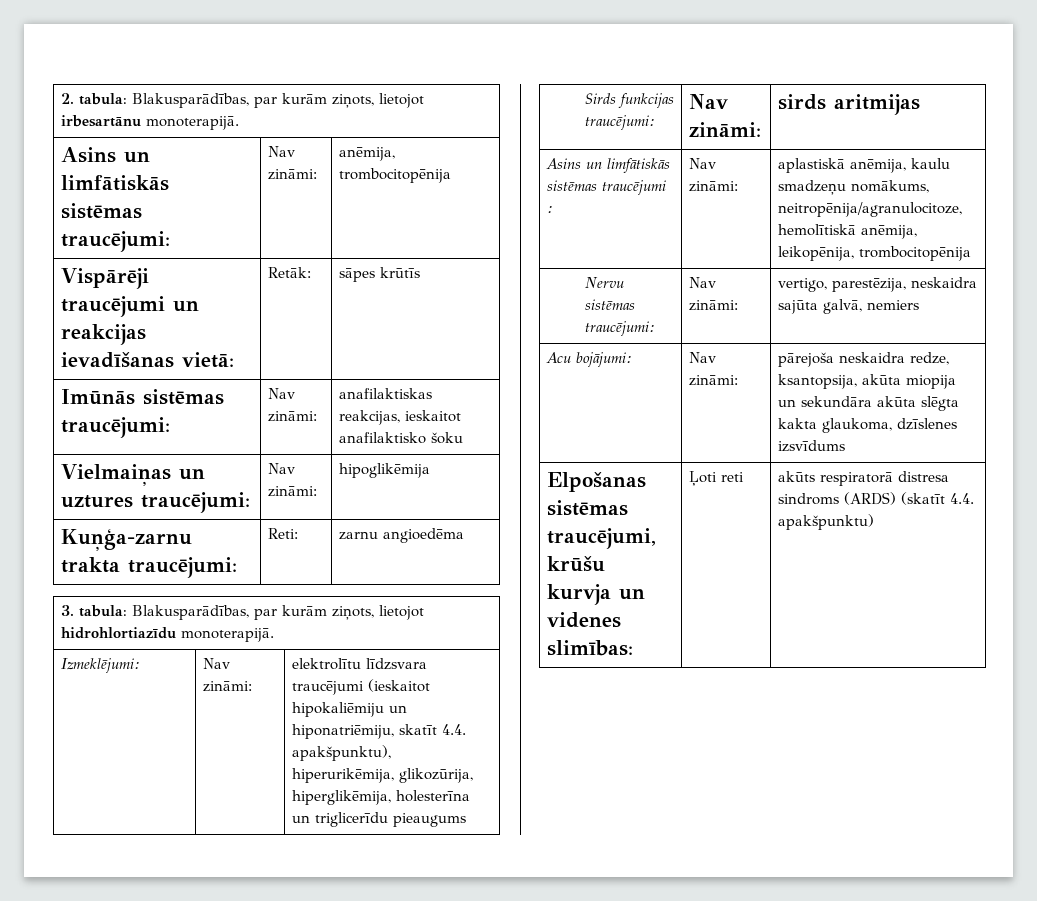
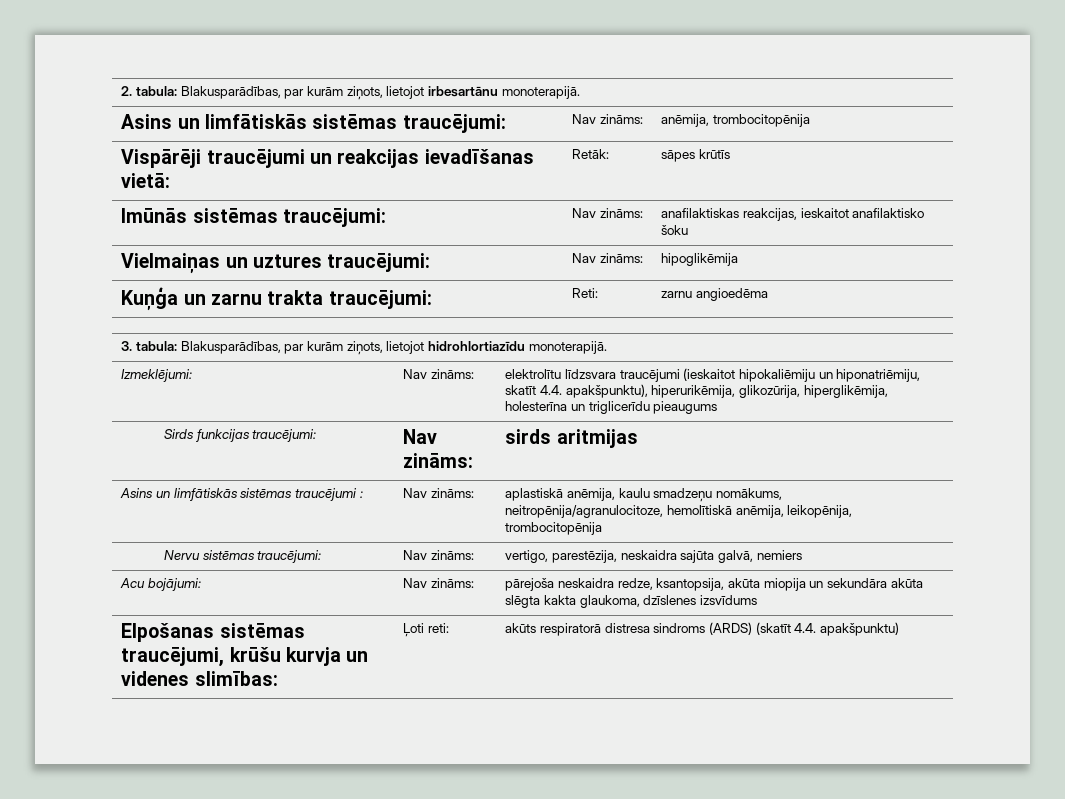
- Asins un limfātiskās sistēmas traucējumi: | Nav zināmi: | anēmija, trombocitopēnija
+ Asins un limfātiskās sistēmas traucējumi: | Nav zināms: | anēmija, trombocitopēnija
- Imūnās sistēmas traucējumi: | Nav zināmi: | anafilaktiskas reakcijas, ieskaitot anafilaktisko šoku
+ Imūnās sistēmas traucējumi: | Nav zināms: | anafilaktiskas reakcijas, ieskaitot anafilaktisko šoku
- Vielmaiņas un uztures traucējumi: | Nav zināmi: | hipoglikēmija
+ Vielmaiņas un uztures traucējumi: | Nav zināms: | hipoglikēmija
- Kuņģa-zarnu trakta traucējumi: | Reti: | zarnu angioedēma
+ Kuņģa un zarnu trakta traucējumi: | Reti: | zarnu angioedēma
- Izmeklējumi: | Nav zināmi: | elektrolītu līdzsvara traucējumi (ieskaitot hipokaliēmiju un hiponatriēmiju, skatīt 4.4. apakšpunktu), hiperurikēmija, glikozūrija, hiperglikēmija, holesterīna un triglicerīdu pieaugums
+ Izmeklējumi: | Nav zināms: | elektrolītu līdzsvara traucējumi (ieskaitot hipokaliēmiju un hiponatriēmiju, skatīt 4.4. apakšpunktu), hiperurikēmija, glikozūrija, hiperglikēmija, holesterīna un triglicerīdu pieaugums
- Sirds funkcijas traucējumi: | Nav zināmi: | sirds aritmijas
+ Sirds funkcijas traucējumi: | Nav zināms: | sirds aritmijas
- Asins un limfātiskās sistēmas traucējumi : | Nav zināmi: | aplastiskā anēmija, kaulu smadzeņu nomākums, neitropēnija/agranulocitoze, hemolītiskā anēmija, leikopēnija, trombocitopēnija
+ Asins un limfātiskās sistēmas traucējumi : | Nav zināms: | aplastiskā anēmija, kaulu smadzeņu nomākums, neitropēnija/agranulocitoze, hemolītiskā anēmija, leikopēnija, trombocitopēnija
- Nervu sistēmas traucējumi: | Nav zināmi: | vertigo, parestēzija, neskaidra sajūta galvā, nemiers
+ Nervu sistēmas traucējumi: | Nav zināms: | vertigo, parestēzija, neskaidra sajūta galvā, nemiers
- Acu bojājumi: | Nav zināmi: | pārejoša neskaidra redze, ksantopsija, akūta miopija un sekundāra akūta slēgta kakta glaukoma, dzīslenes izsvīdums
+ Acu bojājumi: | Nav zināms: | pārejoša neskaidra redze, ksantopsija, akūta miopija un sekundāra akūta slēgta kakta glaukoma, dzīslenes izsvīdums
- Elpošanas sistēmas traucējumi, krūšu kurvja un videnes slimības: | Ļoti reti | akūts respiratorā distresa sindroms (ARDS) (skatīt 4.4. apakšpunktu)
+ Elpošanas sistēmas traucējumi, krūšu kurvja un videnes slimības: | Ļoti reti: | akūts respiratorā distresa sindroms (ARDS) (skatīt 4.4. apakšpunktu)

